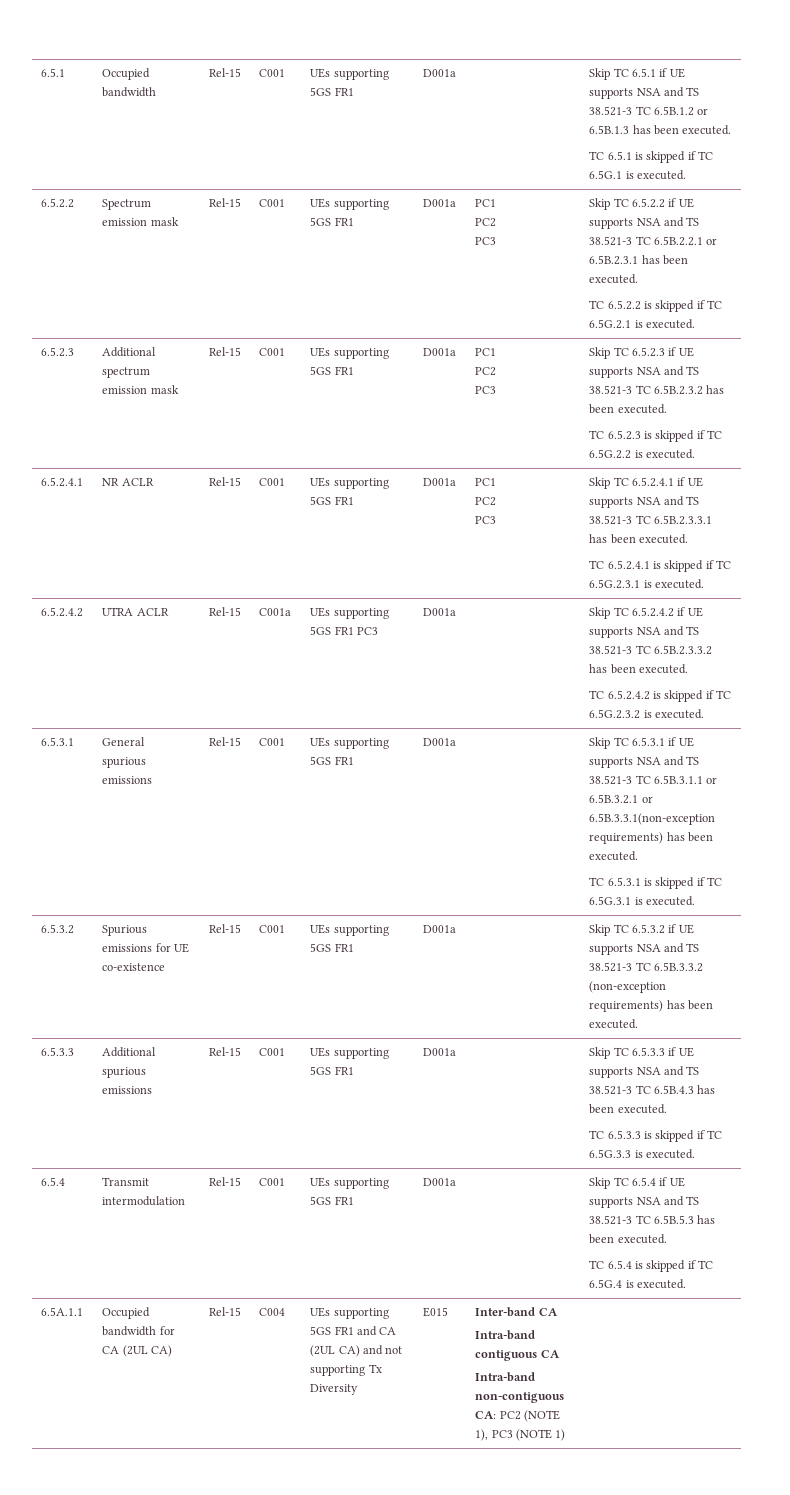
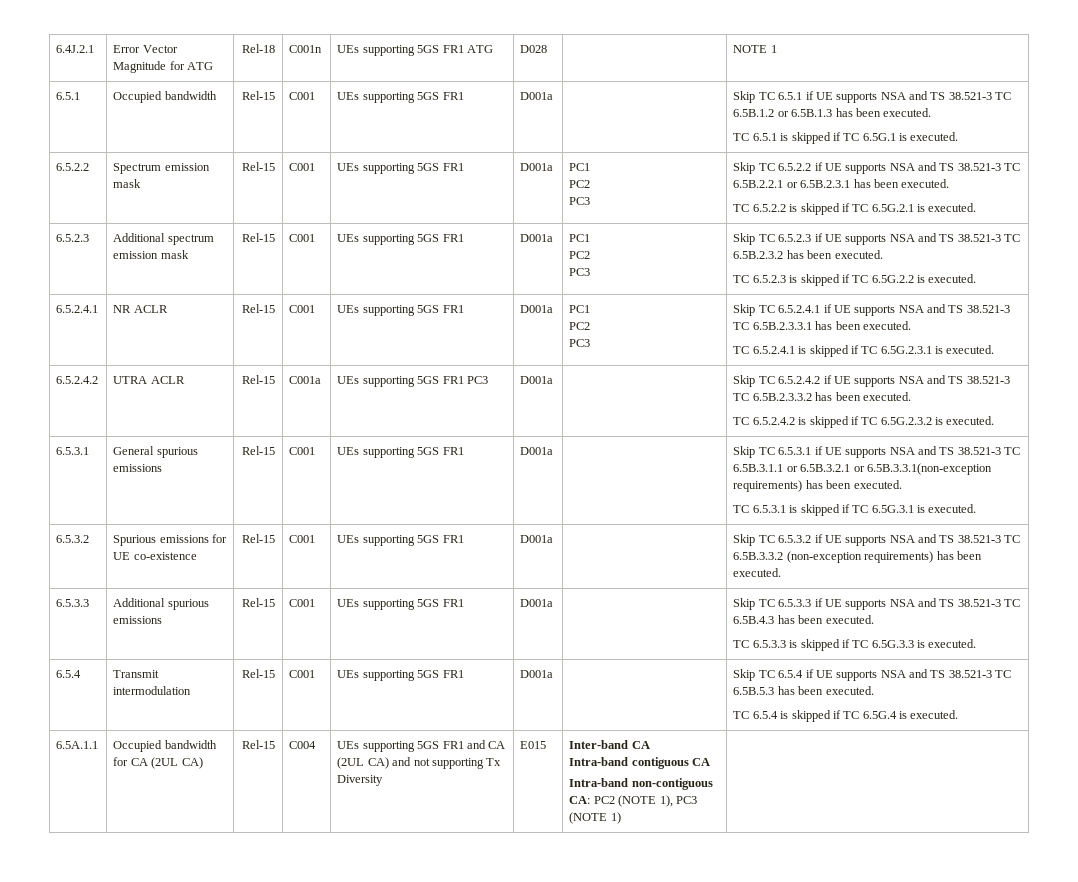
+ 6.4J.2.1 | Error Vector Magnitude for ATG | Rel-18 | C001n | UEs supporting 5GS FR1 ATG | D028 | | NOTE 1

